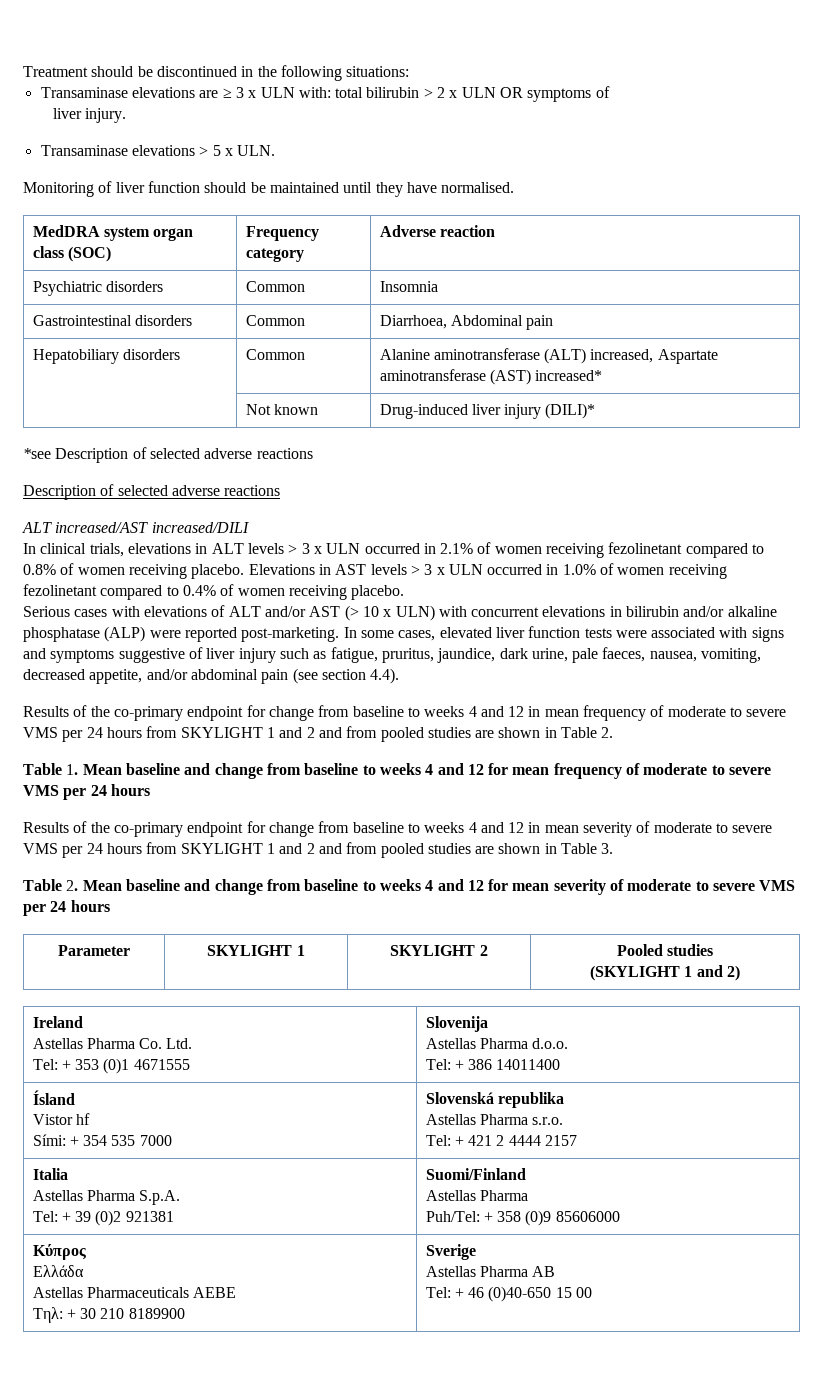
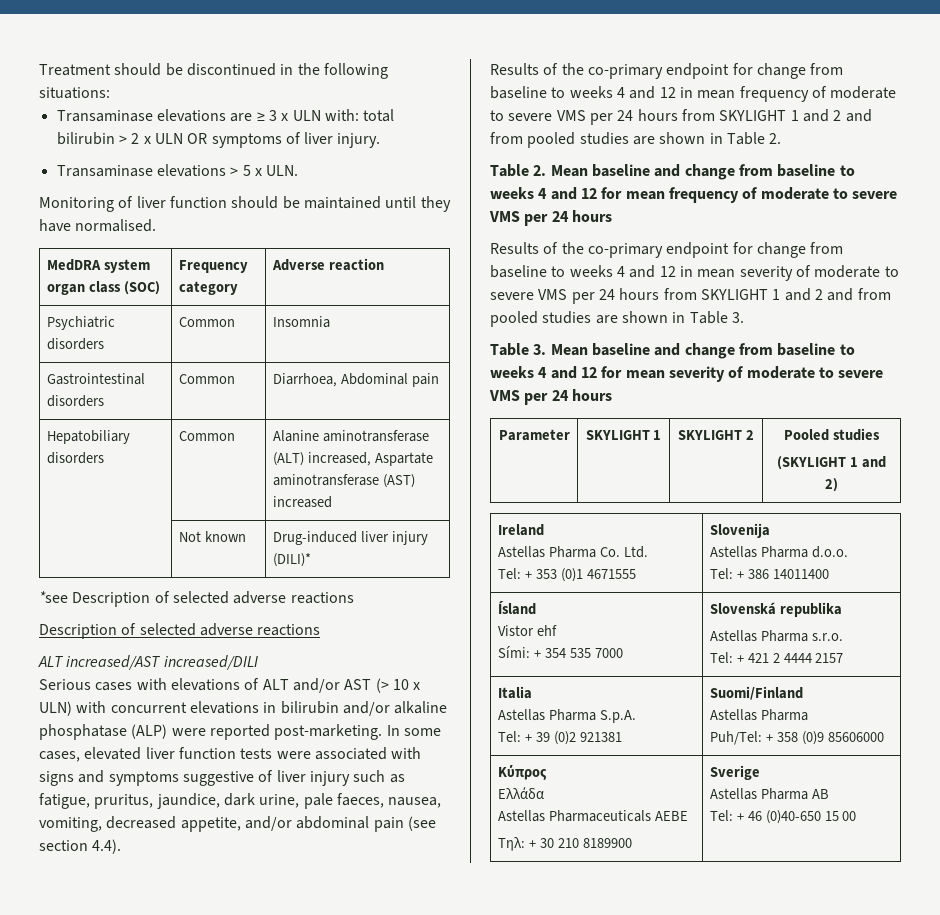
- Transaminase elevations are ≥ 3 x ULN with: total bilirubin > 2 x ULN OR symptoms of
- liver injury.
+ Transaminase elevations are ≥ 3 x ULN with: total bilirubin > 2 x ULN OR symptoms of liver injury.
- Hepatobiliary disorders | Common | Alanine aminotransferase (ALT) increased, Aspartate aminotransferase (AST) increased*
+ Hepatobiliary disorders | Common | Alanine aminotransferase (ALT) increased, Aspartate aminotransferase (AST) increased
- In clinical trials, elevations in ALT levels > 3 x ULN occurred in 2.1% of women receiving fezolinetant compared to 0.8% of women receiving placebo. Elevations in AST levels > 3 x ULN occurred in 1.0% of women receiving fezolinetant compared to 0.4% of women receiving placebo.
- Table 1. Mean baseline and change from baseline to weeks 4 and 12 for mean frequency of moderate to severe VMS per 24 hours
+ Table 2. Mean baseline and change from baseline to weeks 4 and 12 for mean frequency of moderate to severe VMS per 24 hours
- Table 2. Mean baseline and change from baseline to weeks 4 and 12 for mean severity of moderate to severe VMS per 24 hours
+ Table 3. Mean baseline and change from baseline to weeks 4 and 12 for mean severity of moderate to severe VMS per 24 hours
  Ísland
- Vistor hf
+ Vistor ehf

